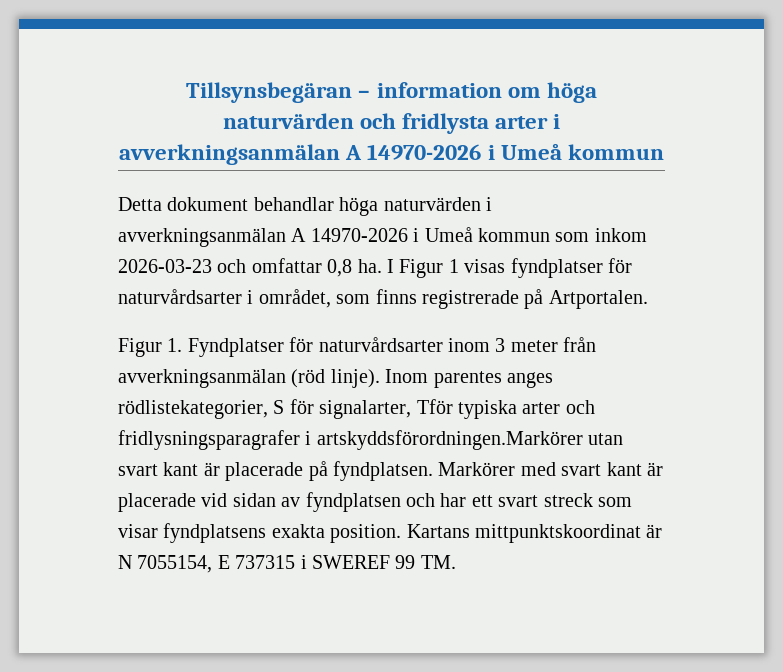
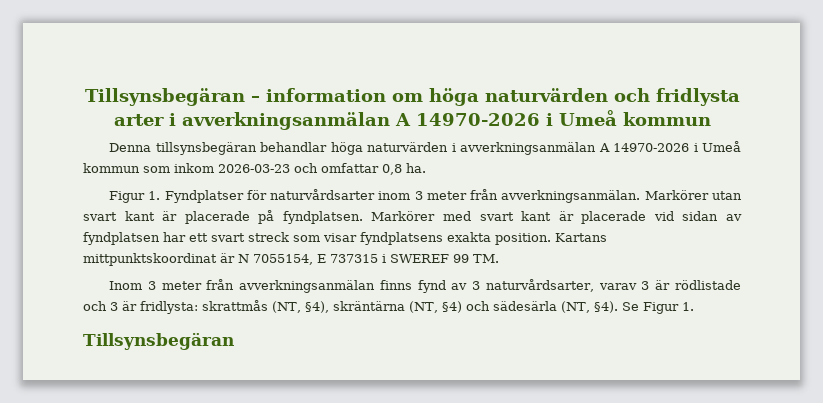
- Detta dokument behandlar höga naturvärden i avverkningsanmälan A 14970-2026 i Umeå kommun som inkom 2026-03-23 och omfattar 0,8 ha. I Figur 1 visas fyndplatser för naturvårdsarter i området, som finns registrerade på Artportalen.
+ Denna tillsynsbegäran behandlar höga naturvärden i avverkningsanmälan A 14970-2026 i Umeå kommun som inkom 2026-03-23 och omfattar 0,8 ha.
- Figur 1. Fyndplatser för naturvårdsarter inom 3 meter från avverkningsanmälan (röd linje). Inom parentes anges rödlistekategorier, S för signalarter, Tför typiska arter och fridlysningsparagrafer i artskyddsförordningen.Markörer utan svart kant är placerade på fyndplatsen.
+ Figur 1. Fyndplatser för naturvårdsarter inom 3 meter från avverkningsanmälan. Markörer utan svart kant är placerade på fyndplatsen.
- Markörer med svart kant är placerade vid sidan av fyndplatsen och har ett svart streck som visar fyndplatsens exakta position.
+ Markörer med svart kant är placerade vid sidan av fyndplatsen har ett svart streck som visar fyndplatsens exakta position.
+ Inom 3 meter från avverkningsanmälan finns fynd av 3 naturvårdsarter, varav 3 är rödlistade och 3 är fridlysta: skrattmås (NT, §4), skräntärna (NT, §4) och sädesärla (NT, §4). Se Figur 1.
+ Tillsynsbegäran

